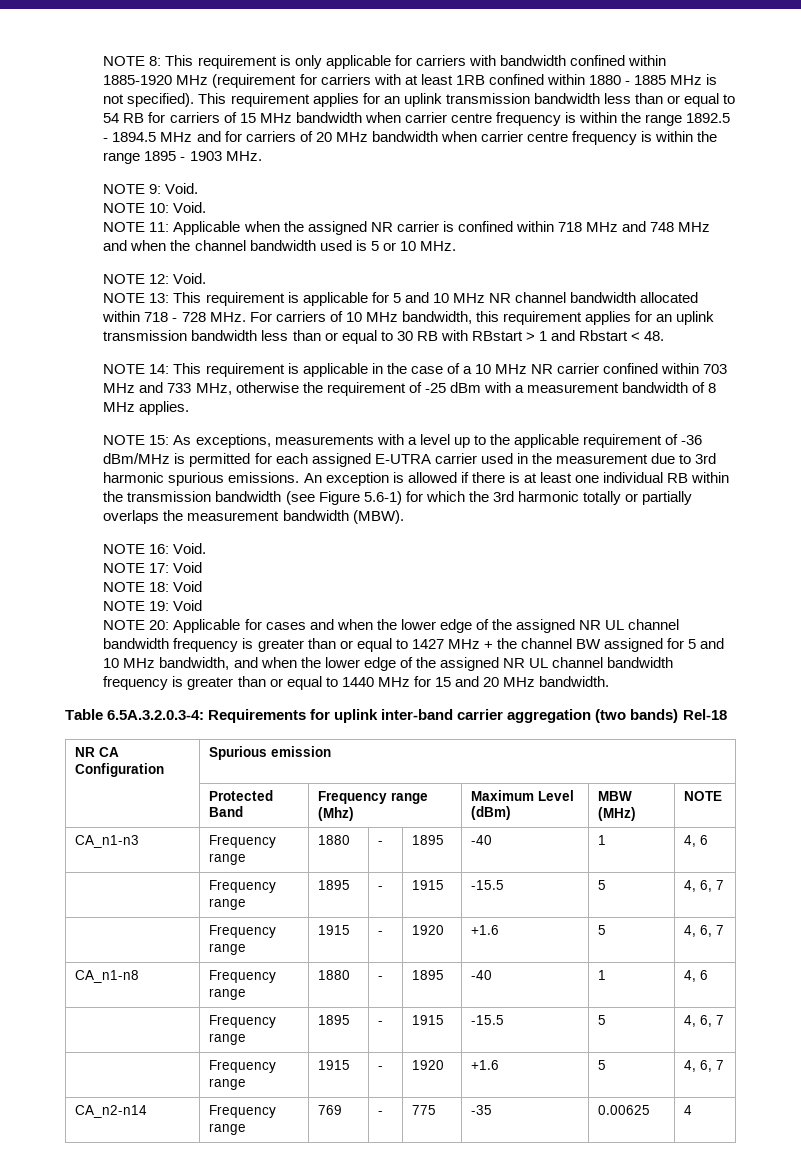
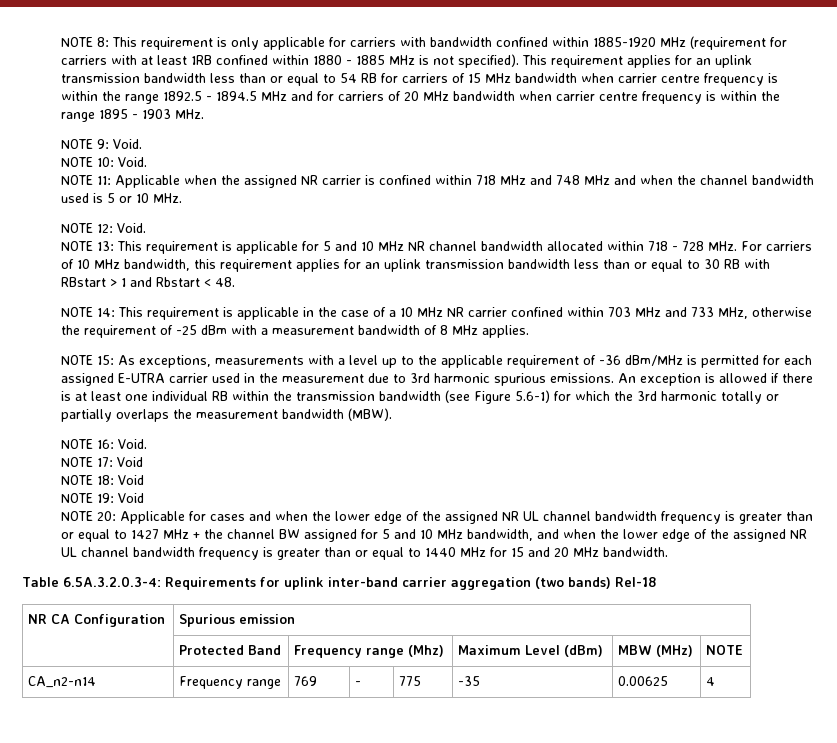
- CA_n1-n3 | Frequency range | 1880 | - | 1895 | -40 | 1 | 4, 6
- | Frequency range | 1895 | - | 1915 | -15.5 | 5 | 4, 6, 7
- | Frequency range | 1915 | - | 1920 | +1.6 | 5 | 4, 6, 7
- CA_n1-n8 | Frequency range | 1880 | - | 1895 | -40 | 1 | 4, 6
- | Frequency range | 1895 | - | 1915 | -15.5 | 5 | 4, 6, 7
- | Frequency range | 1915 | - | 1920 | +1.6 | 5 | 4, 6, 7

